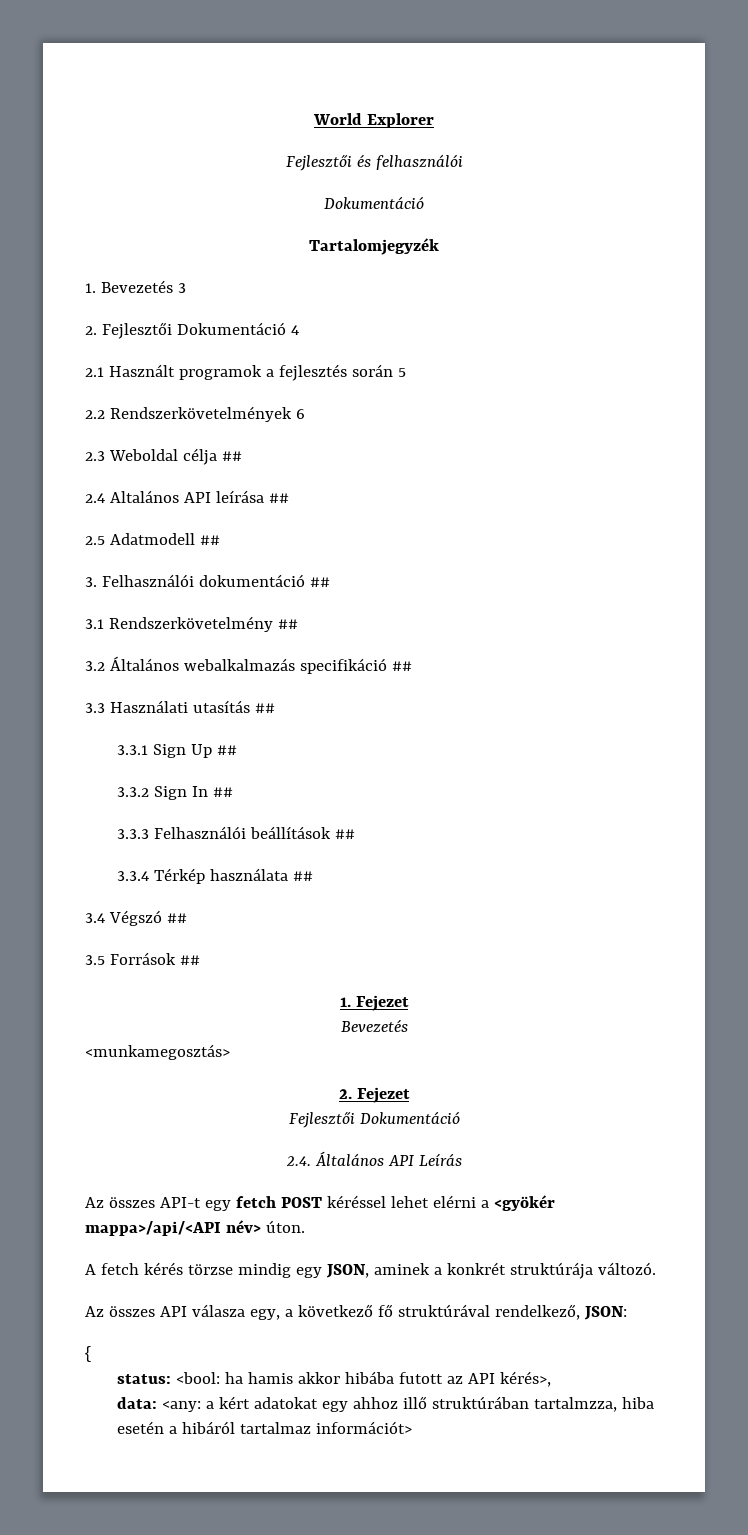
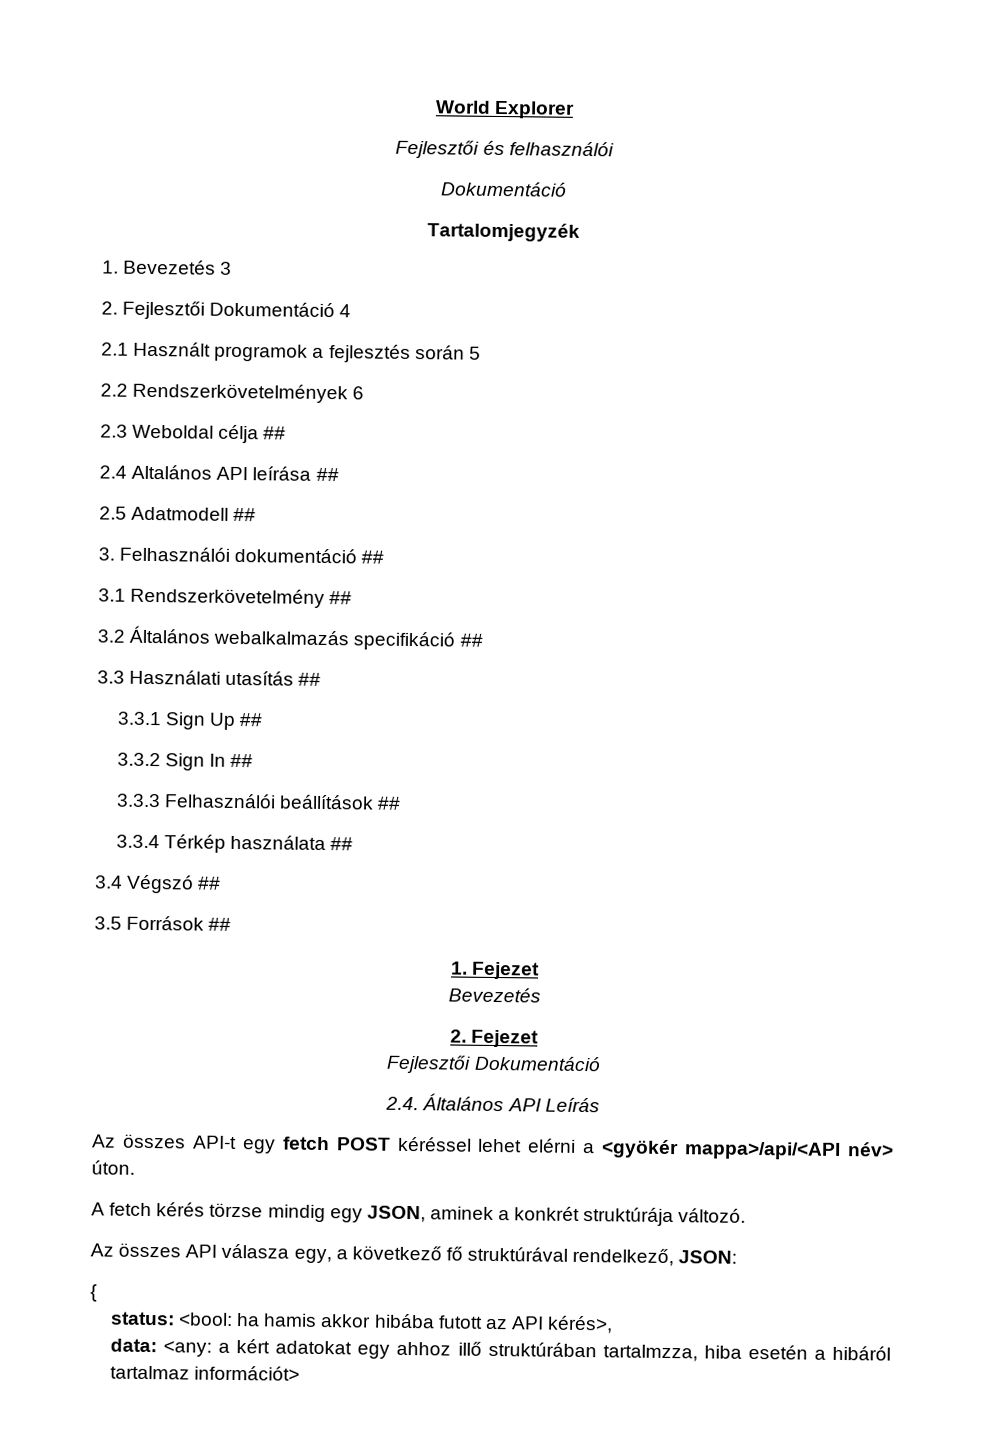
- <munkamegosztás>

